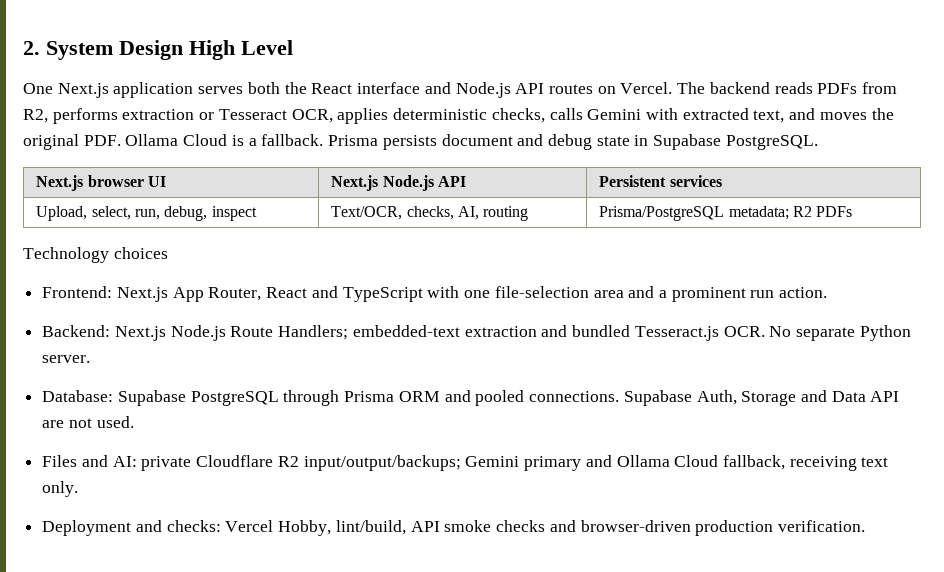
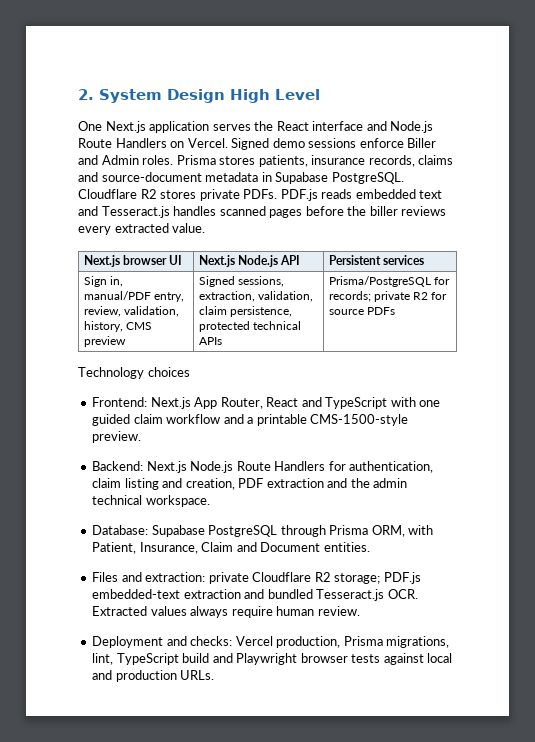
- One Next.js application serves both the React interface and Node.js API routes on Vercel. The backend reads PDFs from R2, performs extraction or Tesseract OCR, applies deterministic checks, calls Gemini with extracted text, and moves the original PDF. Ollama Cloud is a fallback. Prisma persists document and debug state in Supabase PostgreSQL.
+ One Next.js application serves the React interface and Node.js Route Handlers on Vercel. Signed demo sessions enforce Biller and Admin roles. Prisma stores patients, insurance records, claims and source-document metadata in Supabase PostgreSQL. Cloudflare R2 stores private PDFs. PDF.js reads embedded text and Tesseract.js handles scanned pages before the biller reviews every extracted value.
- Upload, select, run, debug, inspect | Text/OCR, checks, AI, routing | Prisma/PostgreSQL metadata; R2 PDFs
+ Sign in, manual/PDF entry, review, validation, history, CMS preview | Signed sessions, extraction, validation, claim persistence, protected technical APIs | Prisma/PostgreSQL for records; private R2 for source PDFs
- Frontend: Next.js App Router, React and TypeScript with one file-selection area and a prominent run action.
- Backend: Next.js Node.js Route Handlers; embedded-text extraction and bundled Tesseract.js OCR. No separate Python server.
- Database: Supabase PostgreSQL through Prisma ORM and pooled connections. Supabase Auth, Storage and Data API are not used.
- Files and AI: private Cloudflare R2 input/output/backups; Gemini primary and Ollama Cloud fallback, receiving text only.
- Deployment and checks: Vercel Hobby, lint/build, API smoke checks and browser-driven production verification.
+ Frontend: Next.js App Router, React and TypeScript with one guided claim workflow and a printable CMS-1500-style preview.
+ Backend: Next.js Node.js Route Handlers for authentication, claim listing and creation, PDF extraction and the admin technical workspace.
+ Database: Supabase PostgreSQL through Prisma ORM, with Patient, Insurance, Claim and Document entities.
+ Files and extraction: private Cloudflare R2 storage; PDF.js embedded-text extraction and bundled Tesseract.js OCR. Extracted values always require human review.
+ Deployment and checks: Vercel production, Prisma migrations, lint, TypeScript build and Playwright browser tests against local and production URLs.

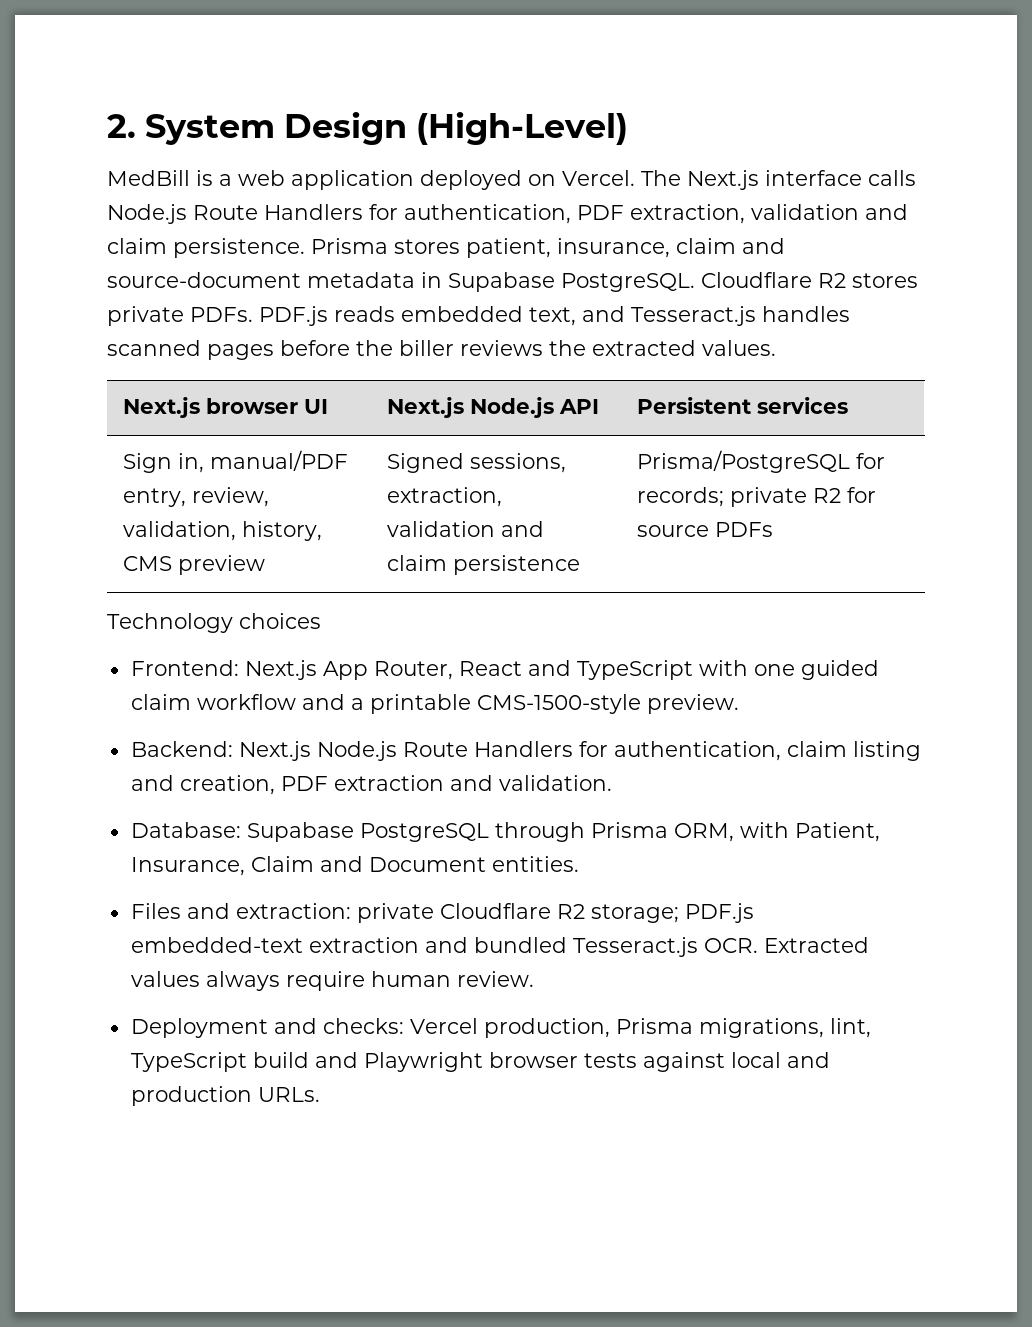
- 2. System Design High Level
- One Next.js application serves the React interface and Node.js Route Handlers on Vercel. Signed demo sessions enforce Biller and Admin roles. Prisma stores patients, insurance records, claims and source-document metadata in Supabase PostgreSQL.
+ 2. System Design (High-Level)
+ MedBill is a web application deployed on Vercel. The Next.js interface calls Node.js Route Handlers for authentication, PDF extraction, validation and claim persistence. Prisma stores patient, insurance, claim and source-document metadata in Supabase PostgreSQL.
- PDF.js reads embedded text and Tesseract.js handles scanned pages before the biller reviews every extracted value.
+ PDF.js reads embedded text, and Tesseract.js handles scanned pages before the biller reviews the extracted values.
- Sign in, manual/PDF entry, review, validation, history, CMS preview | Signed sessions, extraction, validation, claim persistence, protected technical APIs | Prisma/PostgreSQL for records; private R2 for source PDFs
+ Sign in, manual/PDF entry, review, validation, history, CMS preview | Signed sessions, extraction, validation and claim persistence | Prisma/PostgreSQL for records; private R2 for source PDFs
- Backend: Next.js Node.js Route Handlers for authentication, claim listing and creation, PDF extraction and the admin technical workspace.
+ Backend: Next.js Node.js Route Handlers for authentication, claim listing and creation, PDF extraction and validation.

